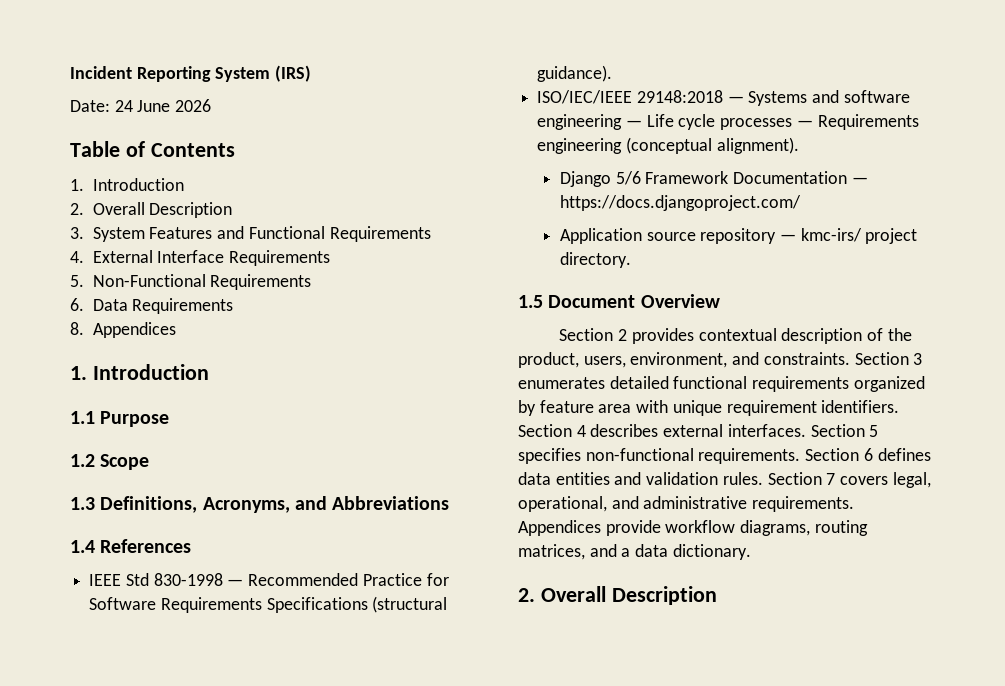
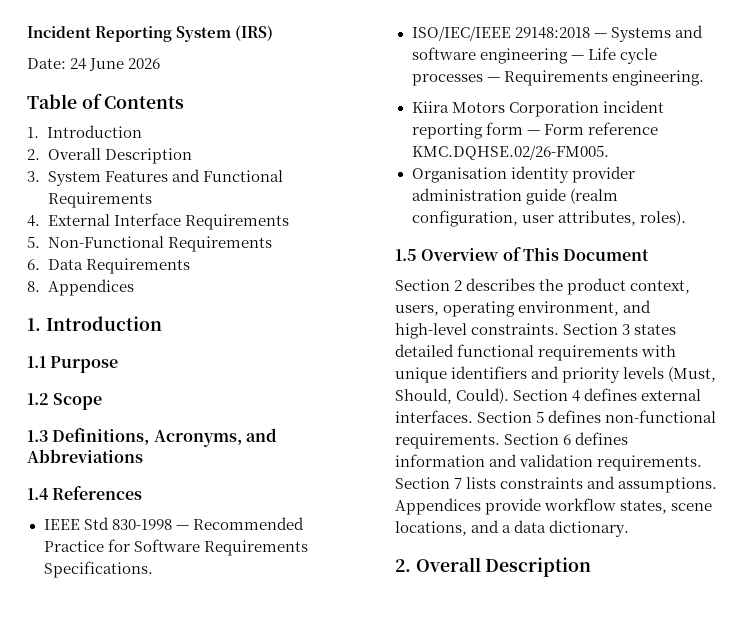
- IEEE Std 830-1998 — Recommended Practice for Software Requirements Specifications (structural guidance).
+ IEEE Std 830-1998 — Recommended Practice for Software Requirements Specifications.
- ISO/IEC/IEEE 29148:2018 — Systems and software engineering — Life cycle processes — Requirements engineering (conceptual alignment).
- Django 5/6 Framework Documentation — https://docs.djangoproject.com/
- Application source repository — kmc-irs/ project directory.
- 1.5 Document Overview
+ ISO/IEC/IEEE 29148:2018 — Systems and software engineering — Life cycle processes — Requirements engineering.
+ Kiira Motors Corporation incident reporting form — Form reference KMC.DQHSE.02/26-FM005.
+ Organisation identity provider administration guide (realm configuration, user attributes, roles).
+ 1.5 Overview of This Document
- Section 2 provides contextual description of the product, users, environment, and constraints.
+ Section 2 describes the product context, users, operating environment, and high-level constraints.
- Section 3 enumerates detailed functional requirements organized by feature area with unique requirement identifiers.
+ Section 3 states detailed functional requirements with unique identifiers and priority levels (Must, Should, Could).
- Section 4 describes external interfaces.
+ Section 4 defines external interfaces.
- Section 5 specifies non-functional requirements.
+ Section 5 defines non-functional requirements.
- Section 6 defines data entities and validation rules.
+ Section 6 defines information and validation requirements.
- Section 7 covers legal, operational, and administrative requirements. Appendices provide workflow diagrams, routing matrices, and a data dictionary.
+ Section 7 lists constraints and assumptions. Appendices provide workflow states, scene locations, and a data dictionary.

